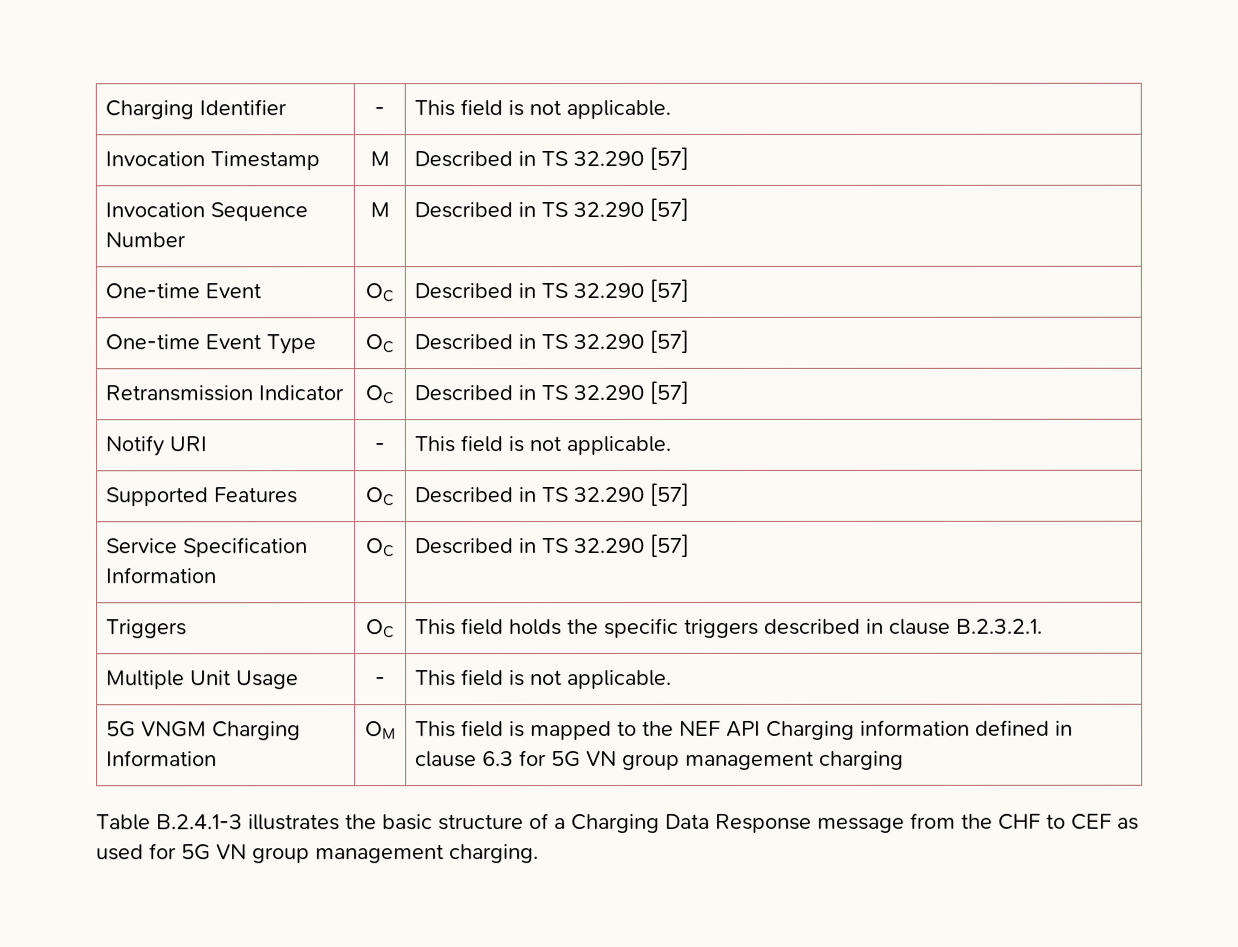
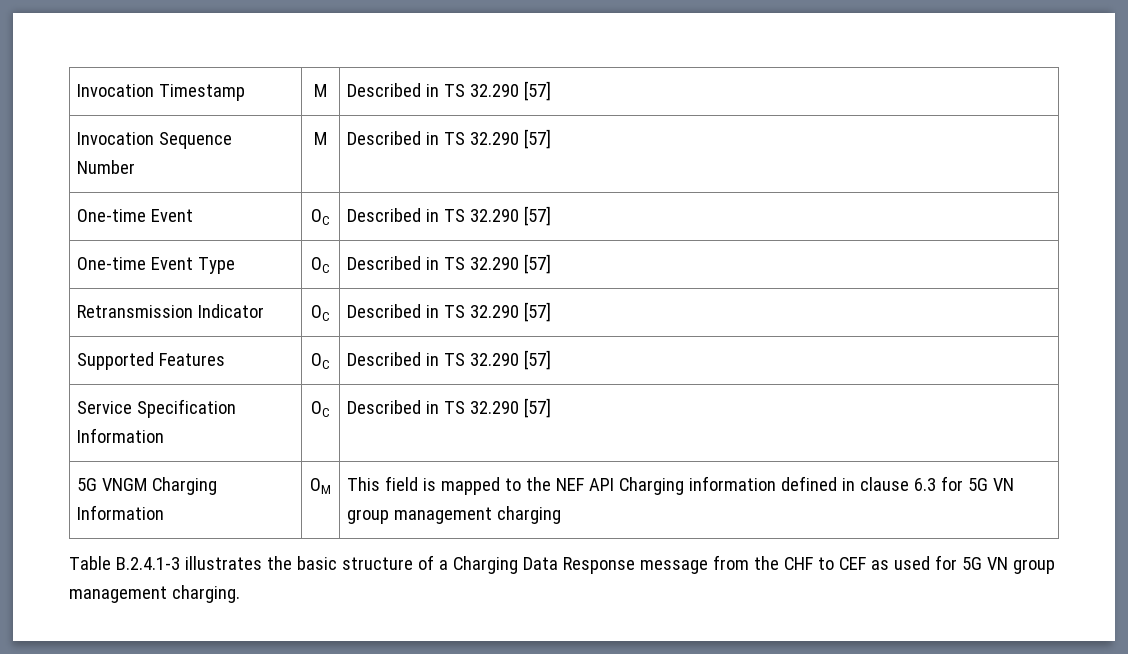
- Charging Identifier | - | This field is not applicable.
- Notify URI | - | This field is not applicable.
- Triggers | OC | This field holds the specific triggers described in clause B.2.3.2.1.
- Multiple Unit Usage | - | This field is not applicable.

